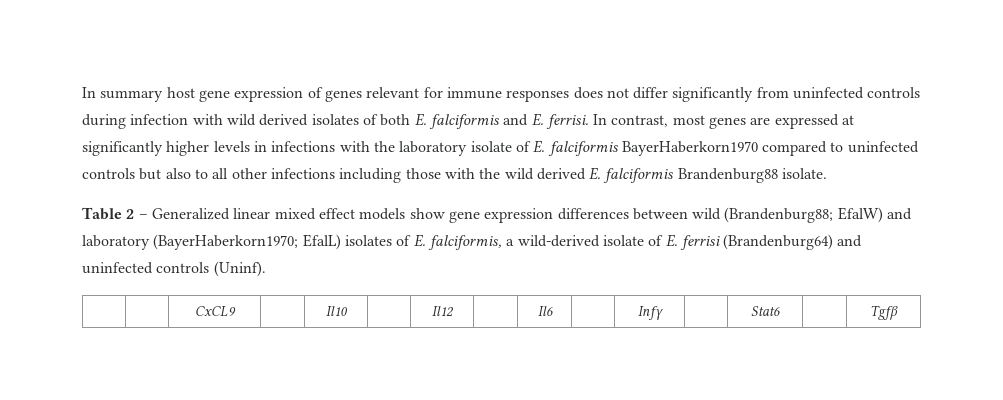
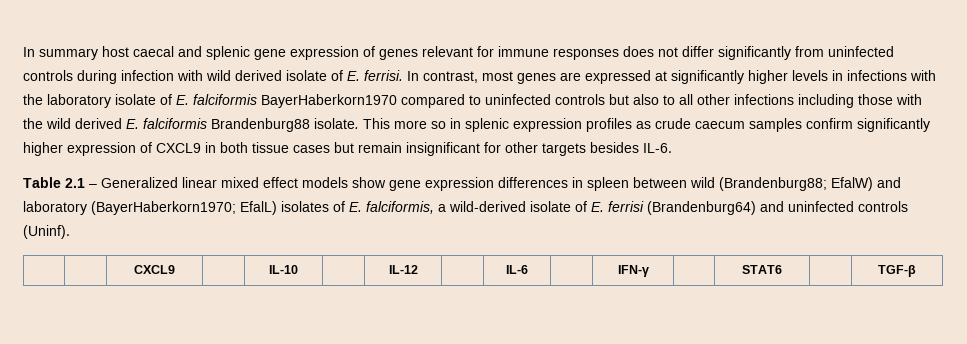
- In summary host gene expression of genes relevant for immune responses does not differ significantly from uninfected controls during infection with wild derived isolates of both E. falciformis and E. ferrisi.
+ In summary host caecal and splenic gene expression of genes relevant for immune responses does not differ significantly from uninfected controls during infection with wild derived isolate of E. ferrisi.
+ This more so in splenic expression profiles as crude caecum samples confirm significantly higher expression of CXCL9 in both tissue cases but remain insignificant for other targets besides IL-6.
- Table 2 – Generalized linear mixed effect models show gene expression differences between wild (Brandenburg88; EfalW) and laboratory (BayerHaberkorn1970; EfalL) isolates of E. falciformis, a wild-derived isolate of E. ferrisi (Brandenburg64) and uninfected controls (Uninf).
+ Table 2.1 – Generalized linear mixed effect models show gene expression differences in spleen between wild (Brandenburg88; EfalW) and laboratory (BayerHaberkorn1970; EfalL) isolates of E. falciformis, a wild-derived isolate of E. ferrisi (Brandenburg64) and uninfected controls (Uninf).
- | | CxCL9 | | Il10 | | Il12 | | Il6 | | Infγ | | Stat6 | | Tgfβ
+ | | CXCL9 | | IL-10 | | IL-12 | | IL-6 | | IFN-γ | | STAT6 | | TGF-β

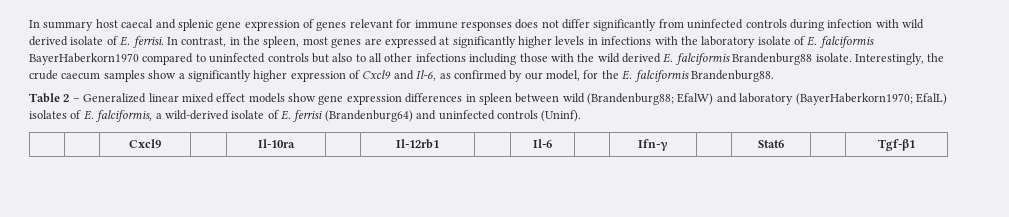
- In contrast, most genes are expressed at significantly higher levels in infections with the laboratory isolate of E. falciformis BayerHaberkorn1970 compared to uninfected controls but also to all other infections including those with the wild derived E. falciformis Brandenburg88 isolate.
+ In contrast, in the spleen, most genes are expressed at significantly higher levels in infections with the laboratory isolate of E. falciformis BayerHaberkorn1970 compared to uninfected controls but also to all other infections including those with the wild derived E. falciformis Brandenburg88 isolate.
- This more so in splenic expression profiles as crude caecum samples confirm significantly higher expression of CXCL9 in both tissue cases but remain insignificant for other targets besides IL-6.
+ Interestingly, the crude caecum samples show a significantly higher expression of Cxcl9 and Il-6, as confirmed by our model, for the E. falciformis Brandenburg88.
- Table 2.1 – Generalized linear mixed effect models show gene expression differences in spleen between wild (Brandenburg88; EfalW) and laboratory (BayerHaberkorn1970; EfalL) isolates of E. falciformis, a wild-derived isolate of E. ferrisi (Brandenburg64) and uninfected controls (Uninf).
+ Table 2 – Generalized linear mixed effect models show gene expression differences in spleen between wild (Brandenburg88; EfalW) and laboratory (BayerHaberkorn1970; EfalL) isolates of E. falciformis, a wild-derived isolate of E. ferrisi (Brandenburg64) and uninfected controls (Uninf).
- | | CXCL9 | | IL-10 | | IL-12 | | IL-6 | | IFN-γ | | STAT6 | | TGF-β
+ | | Cxcl9 | | Il-10ra | | Il-12rb1 | | Il-6 | | Ifn-γ | | Stat6 | | Tgf-β1

